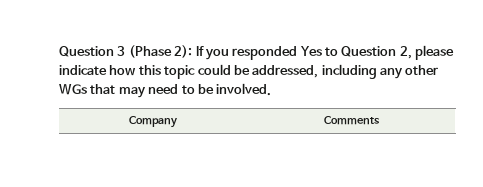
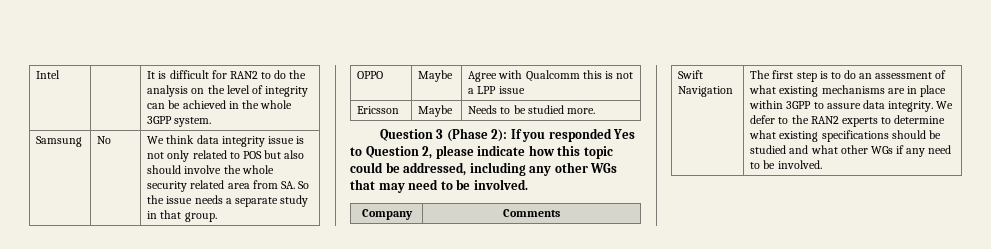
+ Intel | | It is difficult for RAN2 to do the analysis on the level of integrity can be achieved in the whole 3GPP system.
+ Samsung | No | We think data integrity issue is not only related to POS but also should involve the whole security related area from SA. So the issue needs a separate study in that group.
+ OPPO | Maybe | Agree with Qualcomm this is not a LPP issue
+ Ericsson | Maybe | Needs to be studied more.
+ Swift Navigation | The first step is to do an assessment of what existing mechanisms are in place within 3GPP to assure data integrity. We defer to the RAN2 experts to determine what existing specifications should be studied and what other WGs if any need to be involved.

